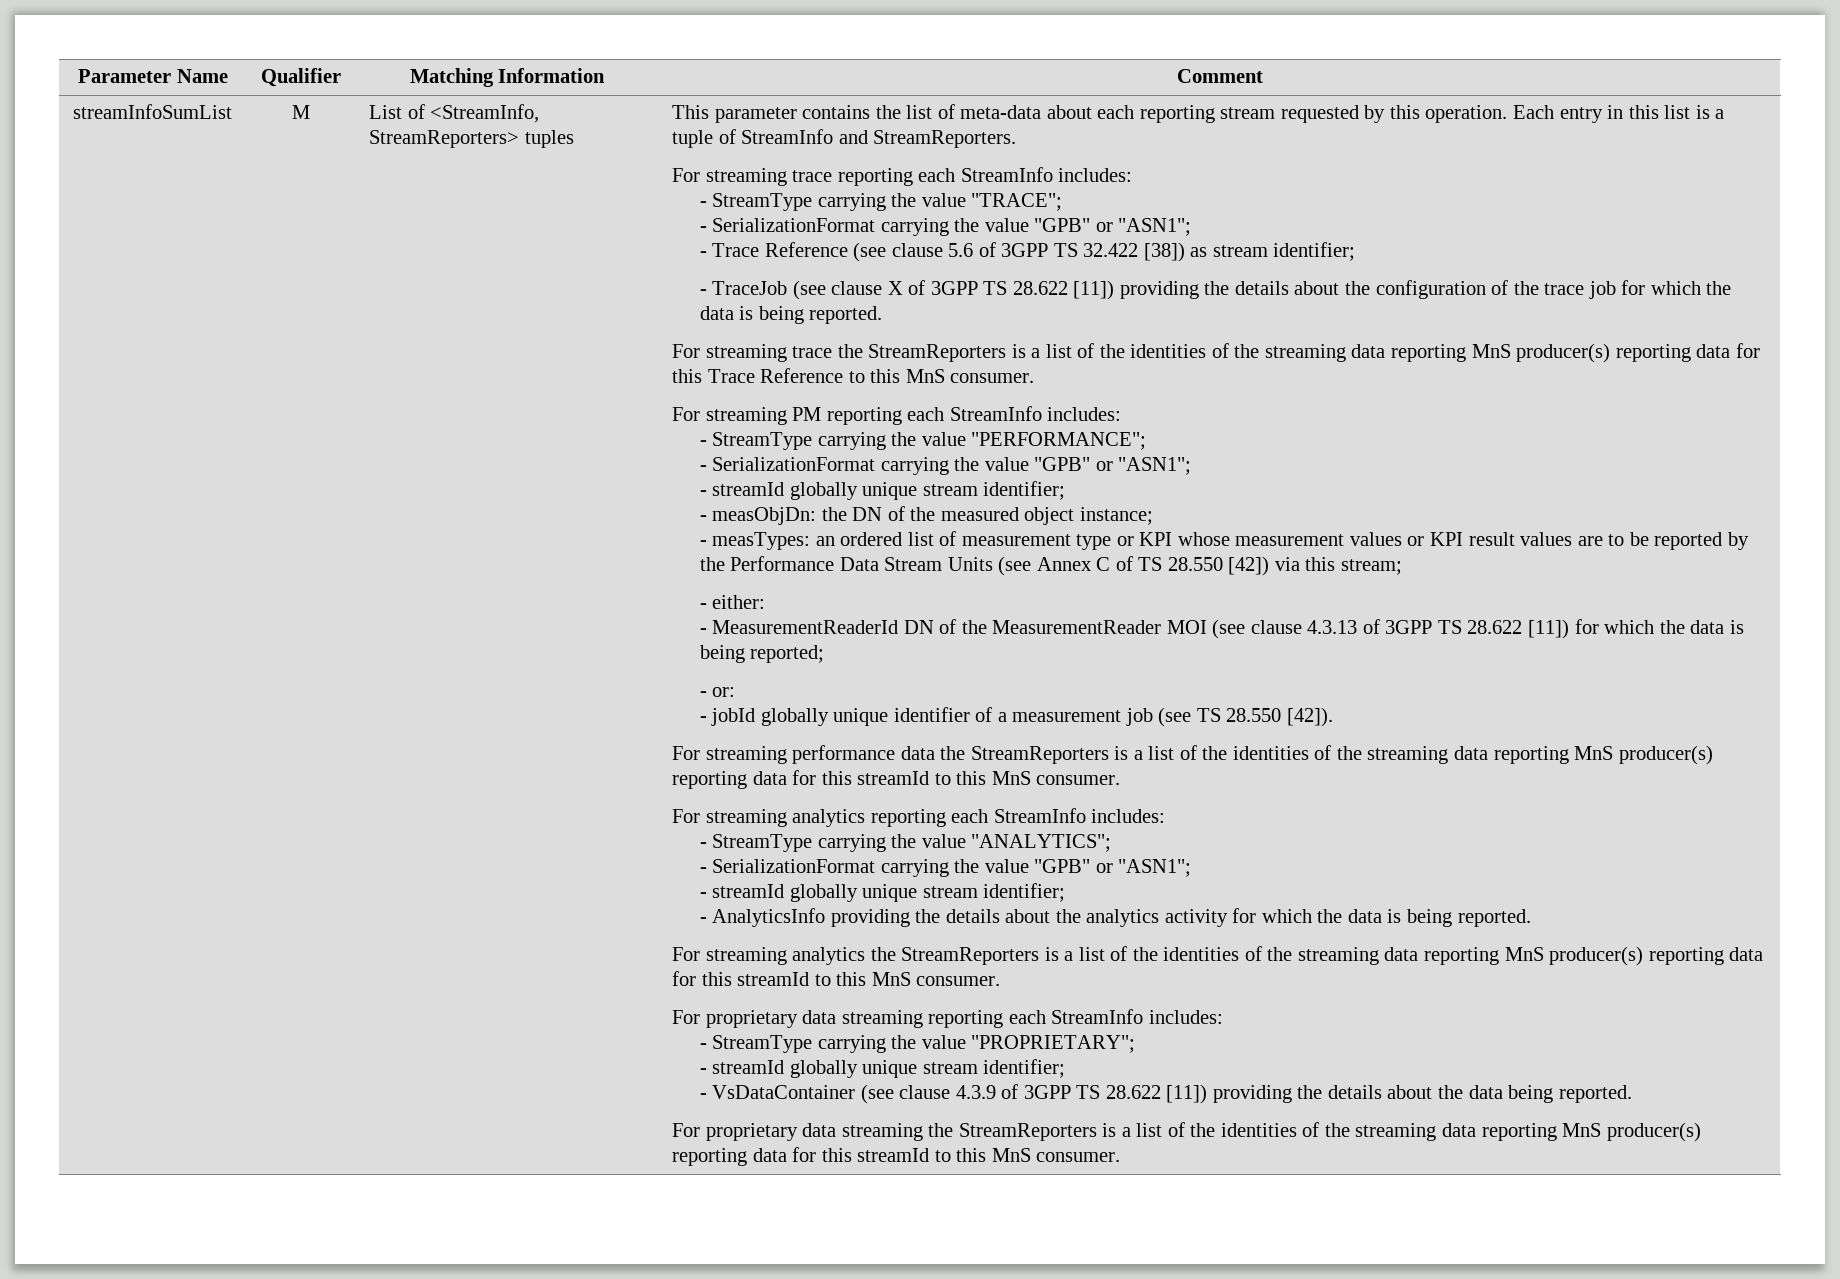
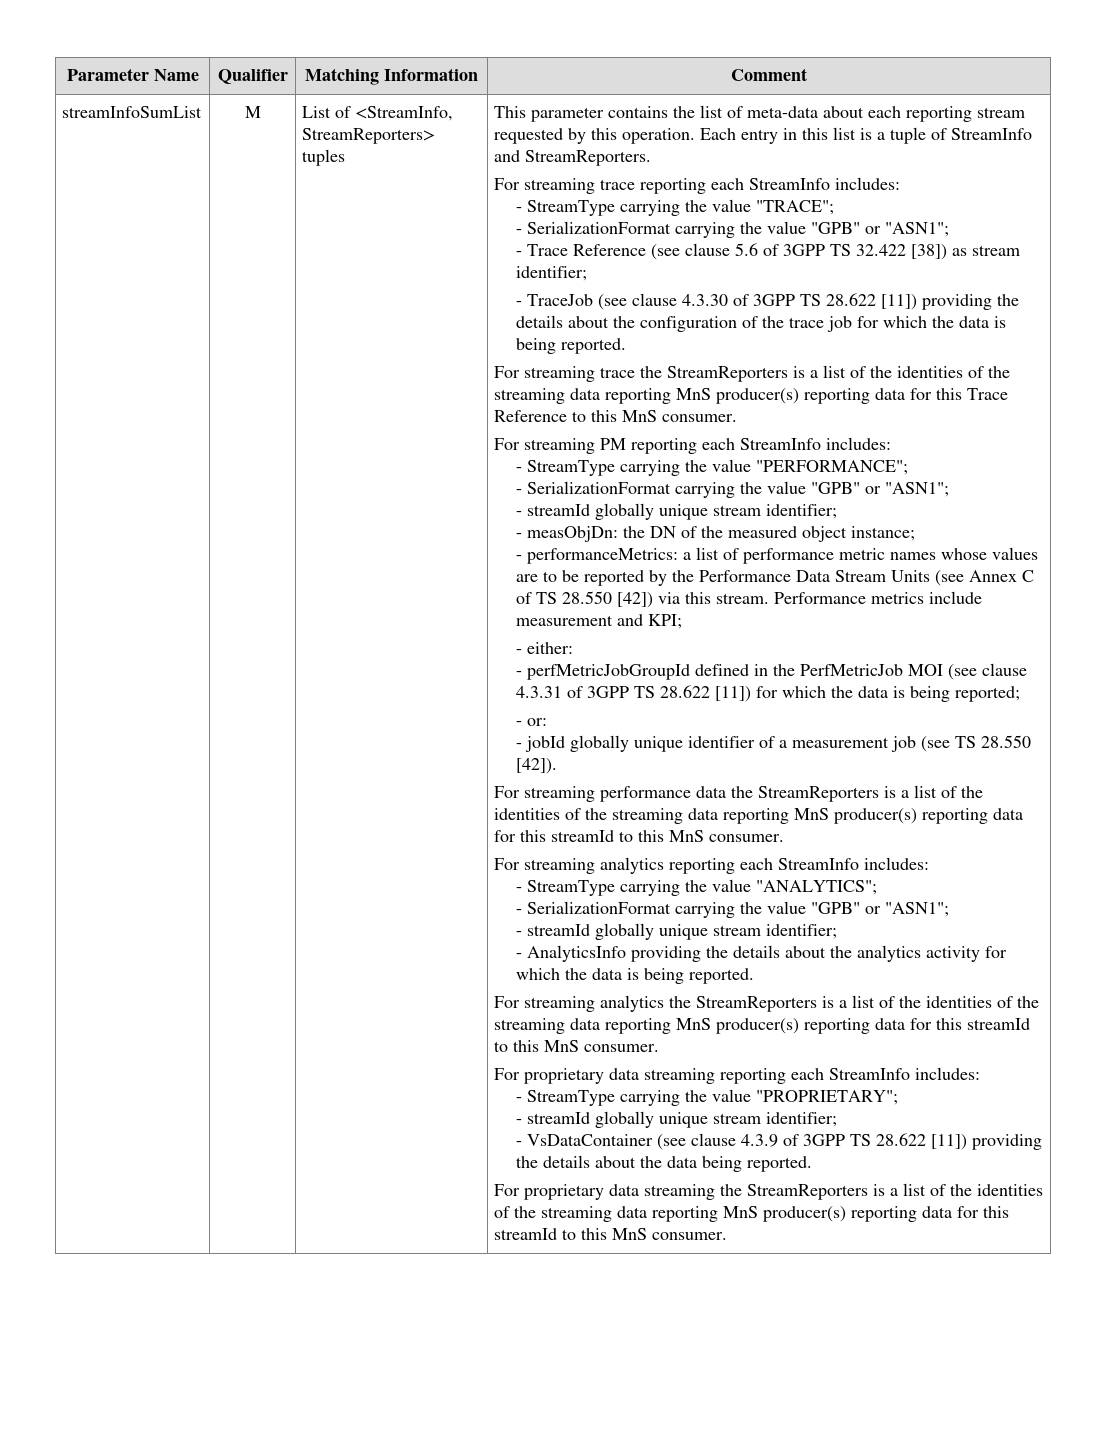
- - TraceJob (see clause X of 3GPP TS 28.622 [11]) providing the details about the configuration of the trace job for which the data is being reported.
+ - TraceJob (see clause 4.3.30 of 3GPP TS 28.622 [11]) providing the details about the configuration of the trace job for which the data is being reported.
- - measTypes: an ordered list of measurement type or KPI whose measurement values or KPI result values are to be reported by the Performance Data Stream Units (see Annex C of TS 28.550 [42]) via this stream;
+ - performanceMetrics: a list of performance metric names whose values are to be reported by the Performance Data Stream Units (see Annex C of TS 28.550 [42]) via this stream. Performance metrics include measurement and KPI;
  - either:
- - MeasurementReaderId DN of the MeasurementReader MOI (see clause 4.3.13 of 3GPP TS 28.622 [11]) for which the data is being reported;
+ - perfMetricJobGroupId defined in the PerfMetricJob MOI (see clause 4.3.31 of 3GPP TS 28.622 [11]) for which the data is being reported;

